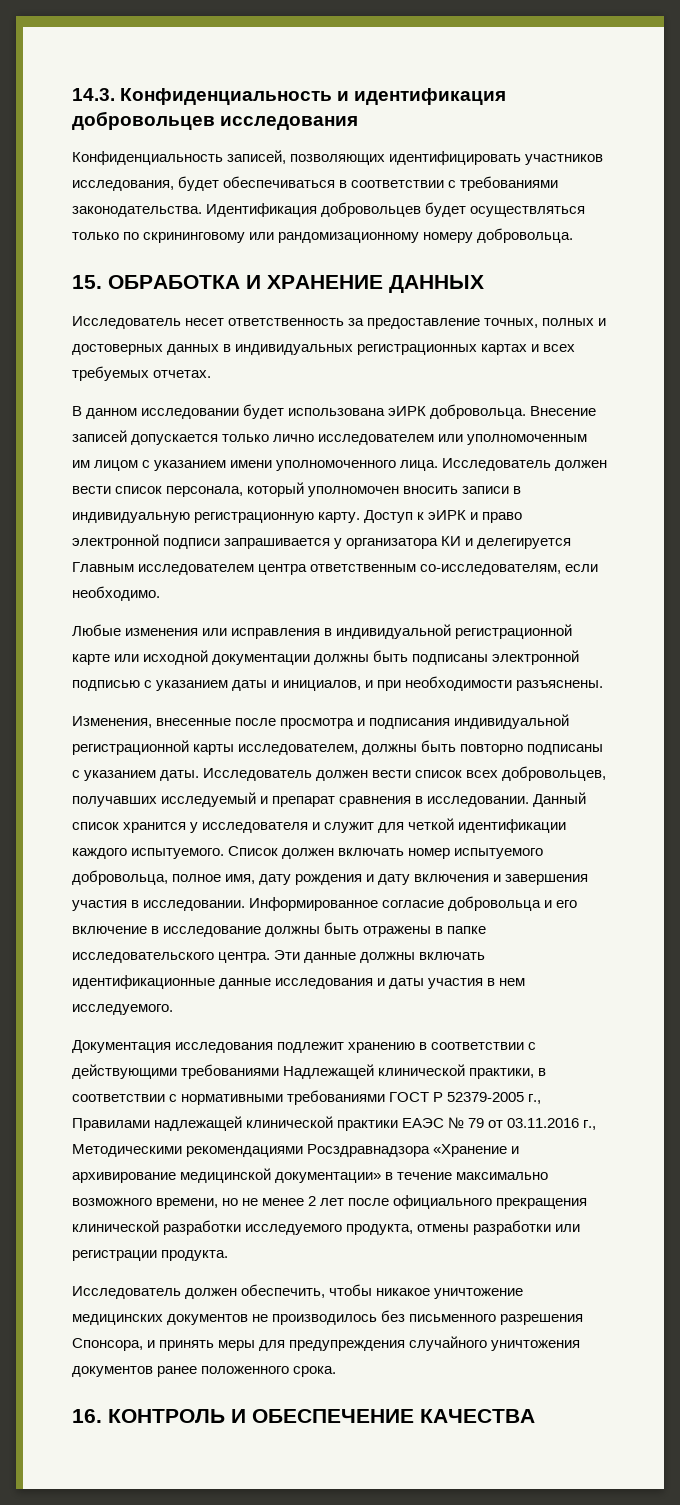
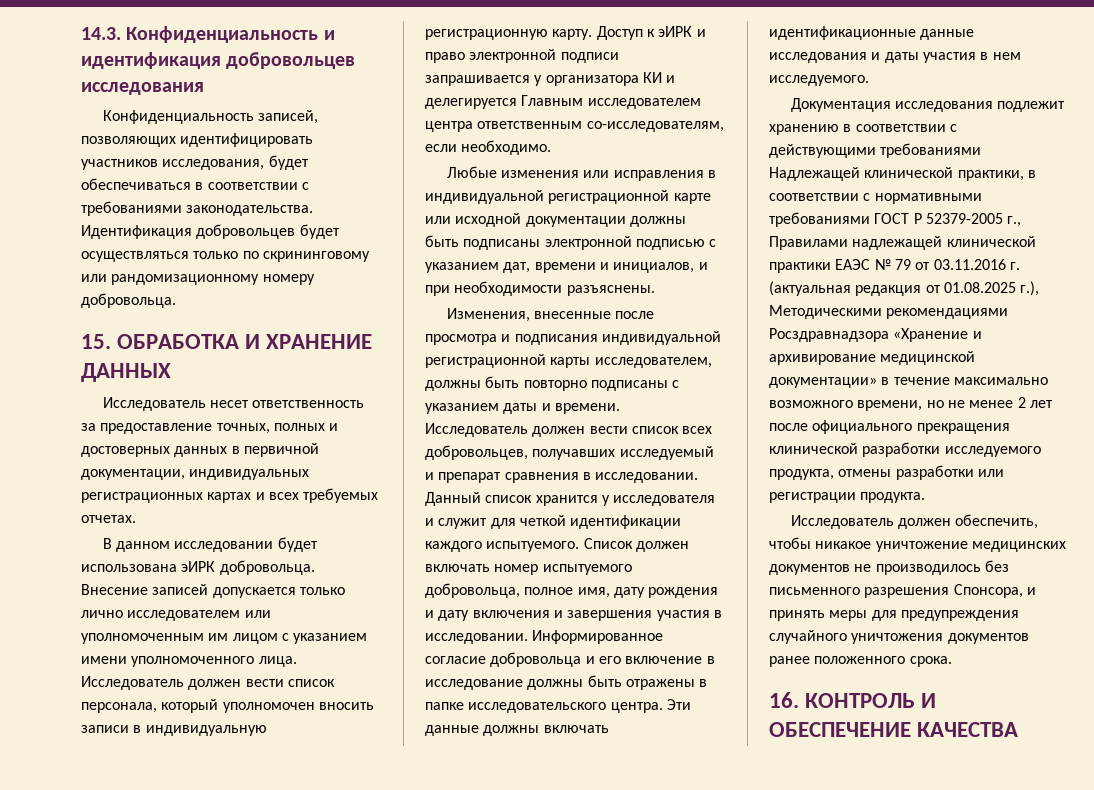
- Исследователь несет ответственность за предоставление точных, полных и достоверных данных в индивидуальных регистрационных картах и всех требуемых отчетах.
+ Исследователь несет ответственность за предоставление точных, полных и достоверных данных в первичной документации, индивидуальных регистрационных картах и всех требуемых отчетах.
- Любые изменения или исправления в индивидуальной регистрационной карте или исходной документации должны быть подписаны электронной подписью с указанием даты и инициалов, и при необходимости разъяснены.
+ Любые изменения или исправления в индивидуальной регистрационной карте или исходной документации должны быть подписаны электронной подписью с указанием дат, времени и инициалов, и при необходимости разъяснены.
- Изменения, внесенные после просмотра и подписания индивидуальной регистрационной карты исследователем, должны быть повторно подписаны с указанием даты.
+ Изменения, внесенные после просмотра и подписания индивидуальной регистрационной карты исследователем, должны быть повторно подписаны с указанием даты и времени.
- Документация исследования подлежит хранению в соответствии с действующими требованиями Надлежащей клинической практики, в соответствии с нормативными требованиями ГОСТ Р 52379-2005 г., Правилами надлежащей клинической практики ЕАЭС № 79 от 03.11.2016 г., Методическими рекомендациями Росздравнадзора «Хранение и архивирование медицинской документации» в течение максимально возможного времени, но не менее 2 лет после официального прекращения клинической разработки исследуемого продукта, отмены разработки или регистрации продукта.
+ Документация исследования подлежит хранению в соответствии с действующими требованиями Надлежащей клинической практики, в соответствии с нормативными требованиями ГОСТ Р 52379-2005 г., Правилами надлежащей клинической практики ЕАЭС № 79 от 03.11.2016 г. (актуальная редакция от 01.08.2025 г.), Методическими рекомендациями Росздравнадзора «Хранение и архивирование медицинской документации» в течение максимально возможного времени, но не менее 2 лет после официального прекращения клинической разработки исследуемого продукта, отмены разработки или регистрации продукта.

